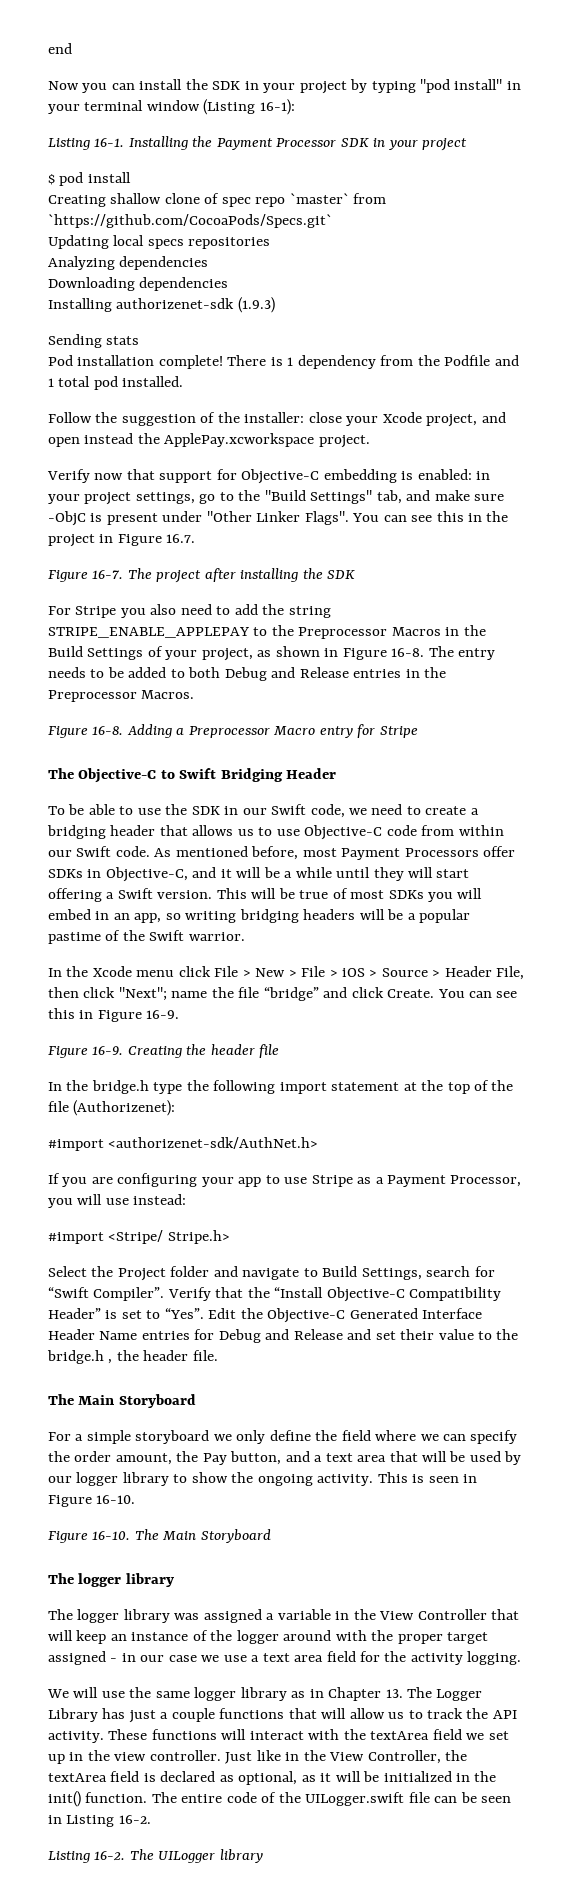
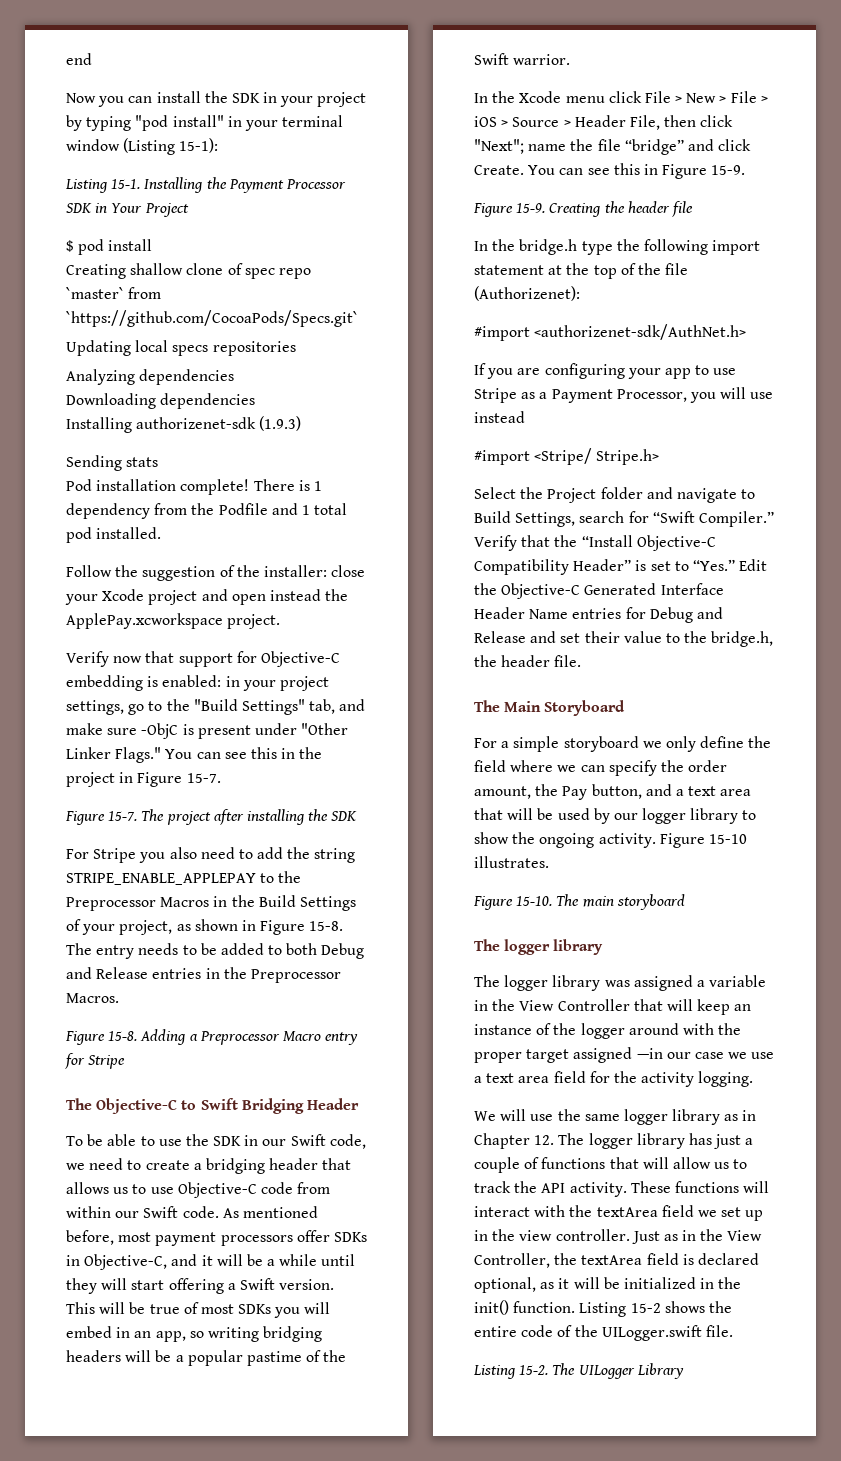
- Now you can install the SDK in your project by typing "pod install" in your terminal window (Listing 16-1):
- Listing 16-1.
+ Now you can install the SDK in your project by typing "pod install" in your terminal window (Listing 15-1):
+ Listing 15-1.
- Installing the Payment Processor SDK in your project
+ Installing the Payment Processor SDK in Your Project
- Follow the suggestion of the installer: close your Xcode project, and open instead the ApplePay.xcworkspace project.
+ Follow the suggestion of the installer: close your Xcode project and open instead the ApplePay.xcworkspace project.
- Verify now that support for Objective-C embedding is enabled: in your project settings, go to the "Build Settings" tab, and make sure -ObjC is present under "Other Linker Flags".
+ Verify now that support for Objective-C embedding is enabled: in your project settings, go to the "Build Settings" tab, and make sure -ObjC is present under "Other Linker Flags."
- You can see this in the project in Figure 16.7.
- Figure 16-7.
+ You can see this in the project in Figure 15-7.
+ Figure 15-7.
- For Stripe you also need to add the string STRIPE_ENABLE_APPLEPAY to the Preprocessor Macros in the Build Settings of your project, as shown in Figure 16-8.
+ For Stripe you also need to add the string STRIPE_ENABLE_APPLEPAY to the Preprocessor Macros in the Build Settings of your project, as shown in Figure 15-8.
  The entry needs to be added to both Debug and Release entries in the Preprocessor Macros.
- Figure 16-8.
+ Figure 15-8.
- As mentioned before, most Payment Processors offer SDKs in Objective-C, and it will be a while until they will start offering a Swift version.
+ As mentioned before, most payment processors offer SDKs in Objective-C, and it will be a while until they will start offering a Swift version.
- You can see this in Figure 16-9.
- Figure 16-9.
+ You can see this in Figure 15-9.
+ Figure 15-9.
- If you are configuring your app to use Stripe as a Payment Processor, you will use instead:
+ If you are configuring your app to use Stripe as a Payment Processor, you will use instead
- Select the Project folder and navigate to Build Settings, search for “Swift Compiler”.
+ Select the Project folder and navigate to Build Settings, search for “Swift Compiler.”
- Verify that the “Install Objective-C Compatibility Header” is set to “Yes”. Edit the Objective-C Generated Interface Header Name entries for Debug and Release and set their value to the bridge.h , the header file.
+ Verify that the “Install Objective-C Compatibility Header” is set to “Yes.” Edit the Objective-C Generated Interface Header Name entries for Debug and Release and set their value to the bridge.h, the header file.
- This is seen in Figure 16-10.
- Figure 16-10. The Main Storyboard
+ Figure 15-10 illustrates.
+ Figure 15-10. The main storyboard
- The logger library was assigned a variable in the View Controller that will keep an instance of the logger around with the proper target assigned - in our case we use a text area field for the activity logging.
+ The logger library was assigned a variable in the View Controller that will keep an instance of the logger around with the proper target assigned —in our case we use a text area field for the activity logging.
- We will use the same logger library as in Chapter 13. The Logger Library has just a couple functions that will allow us to track the API activity.
+ We will use the same logger library as in Chapter 12. The logger library has just a couple of functions that will allow us to track the API activity.
- Just like in the View Controller, the textArea field is declared as optional, as it will be initialized in the init() function.
+ Just as in the View Controller, the textArea field is declared optional, as it will be initialized in the init() function.
- The entire code of the UILogger.swift file can be seen in Listing 16-2.
- Listing 16-2.
+ Listing 15-2 shows the entire code of the UILogger.swift file.
+ Listing 15-2.
- The UILogger library
+ The UILogger Library

